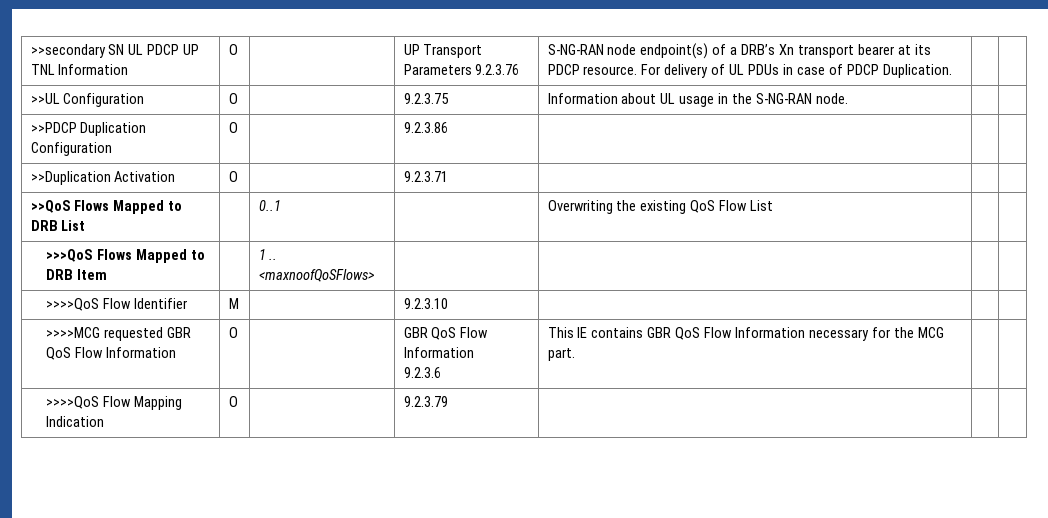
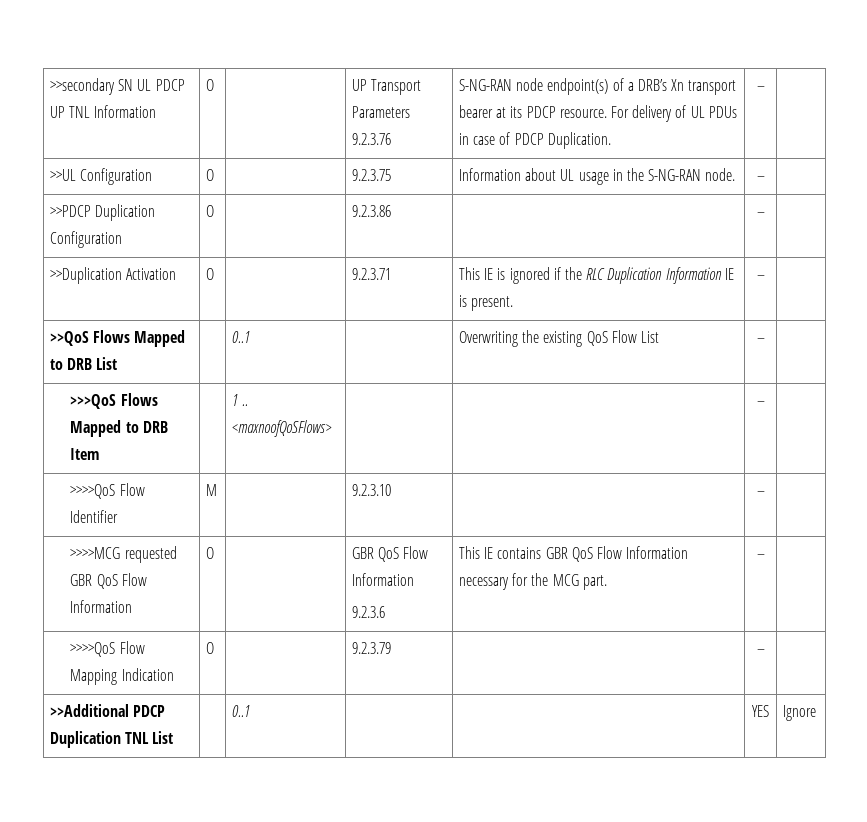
- >>secondary SN UL PDCP UP TNL Information | O | | UP Transport Parameters 9.2.3.76 | S-NG-RAN node endpoint(s) of a DRB’s Xn transport bearer at its PDCP resource. For delivery of UL PDUs in case of PDCP Duplication. | |
+ >>secondary SN UL PDCP UP TNL Information | O | | UP Transport Parameters 9.2.3.76 | S-NG-RAN node endpoint(s) of a DRB’s Xn transport bearer at its PDCP resource. For delivery of UL PDUs in case of PDCP Duplication. | – |
- >>UL Configuration | O | | 9.2.3.75 | Information about UL usage in the S-NG-RAN node. | |
+ >>UL Configuration | O | | 9.2.3.75 | Information about UL usage in the S-NG-RAN node. | – |
- >>PDCP Duplication Configuration | O | | 9.2.3.86 | | |
+ >>PDCP Duplication Configuration | O | | 9.2.3.86 | | – |
- >>Duplication Activation | O | | 9.2.3.71 | | |
+ >>Duplication Activation | O | | 9.2.3.71 | This IE is ignored if the RLC Duplication Information IE is present. | – |
- >>QoS Flows Mapped to DRB List | | 0..1 | | Overwriting the existing QoS Flow List | |
+ >>QoS Flows Mapped to DRB List | | 0..1 | | Overwriting the existing QoS Flow List | – |
- >>>QoS Flows Mapped to DRB Item | | 1 .. <maxnoofQoSFlows> | | | |
+ >>>QoS Flows Mapped to DRB Item | | 1 .. <maxnoofQoSFlows> | | | – |
- >>>>QoS Flow Identifier | M | | 9.2.3.10 | | |
+ >>>>QoS Flow Identifier | M | | 9.2.3.10 | | – |
  >>>>MCG requested GBR QoS Flow Information | O | | GBR QoS Flow Information
- 9.2.3.6 | This IE contains GBR QoS Flow Information necessary for the MCG part. | |
+ 9.2.3.6 | This IE contains GBR QoS Flow Information necessary for the MCG part. | – |
- >>>>QoS Flow Mapping Indication | O | | 9.2.3.79 | | |
+ >>>>QoS Flow Mapping Indication | O | | 9.2.3.79 | | – |
+ >>Additional PDCP Duplication TNL List | | 0..1 | | | YES | Ignore

